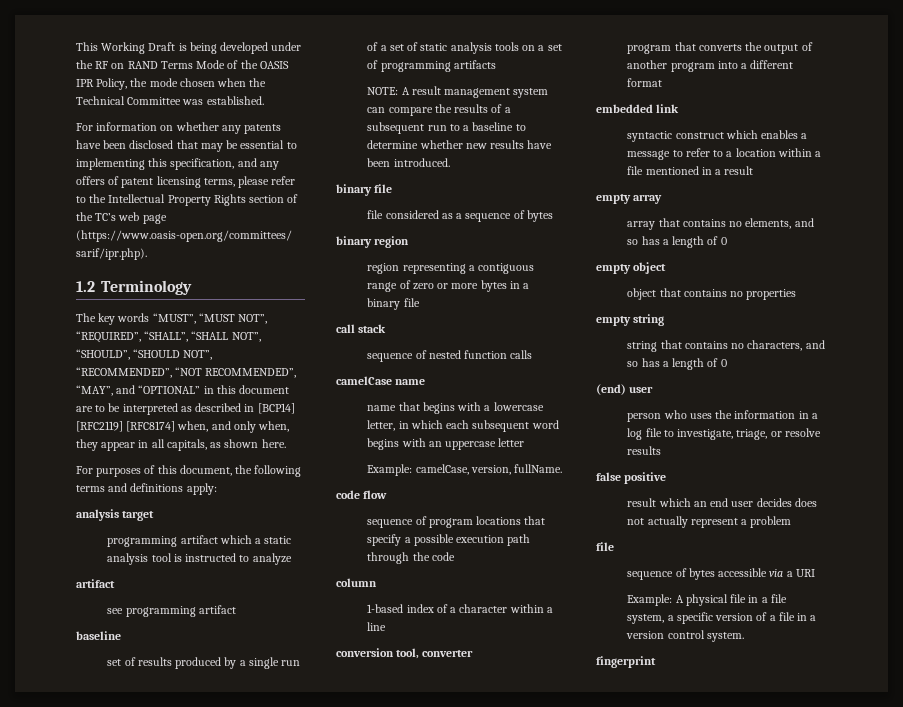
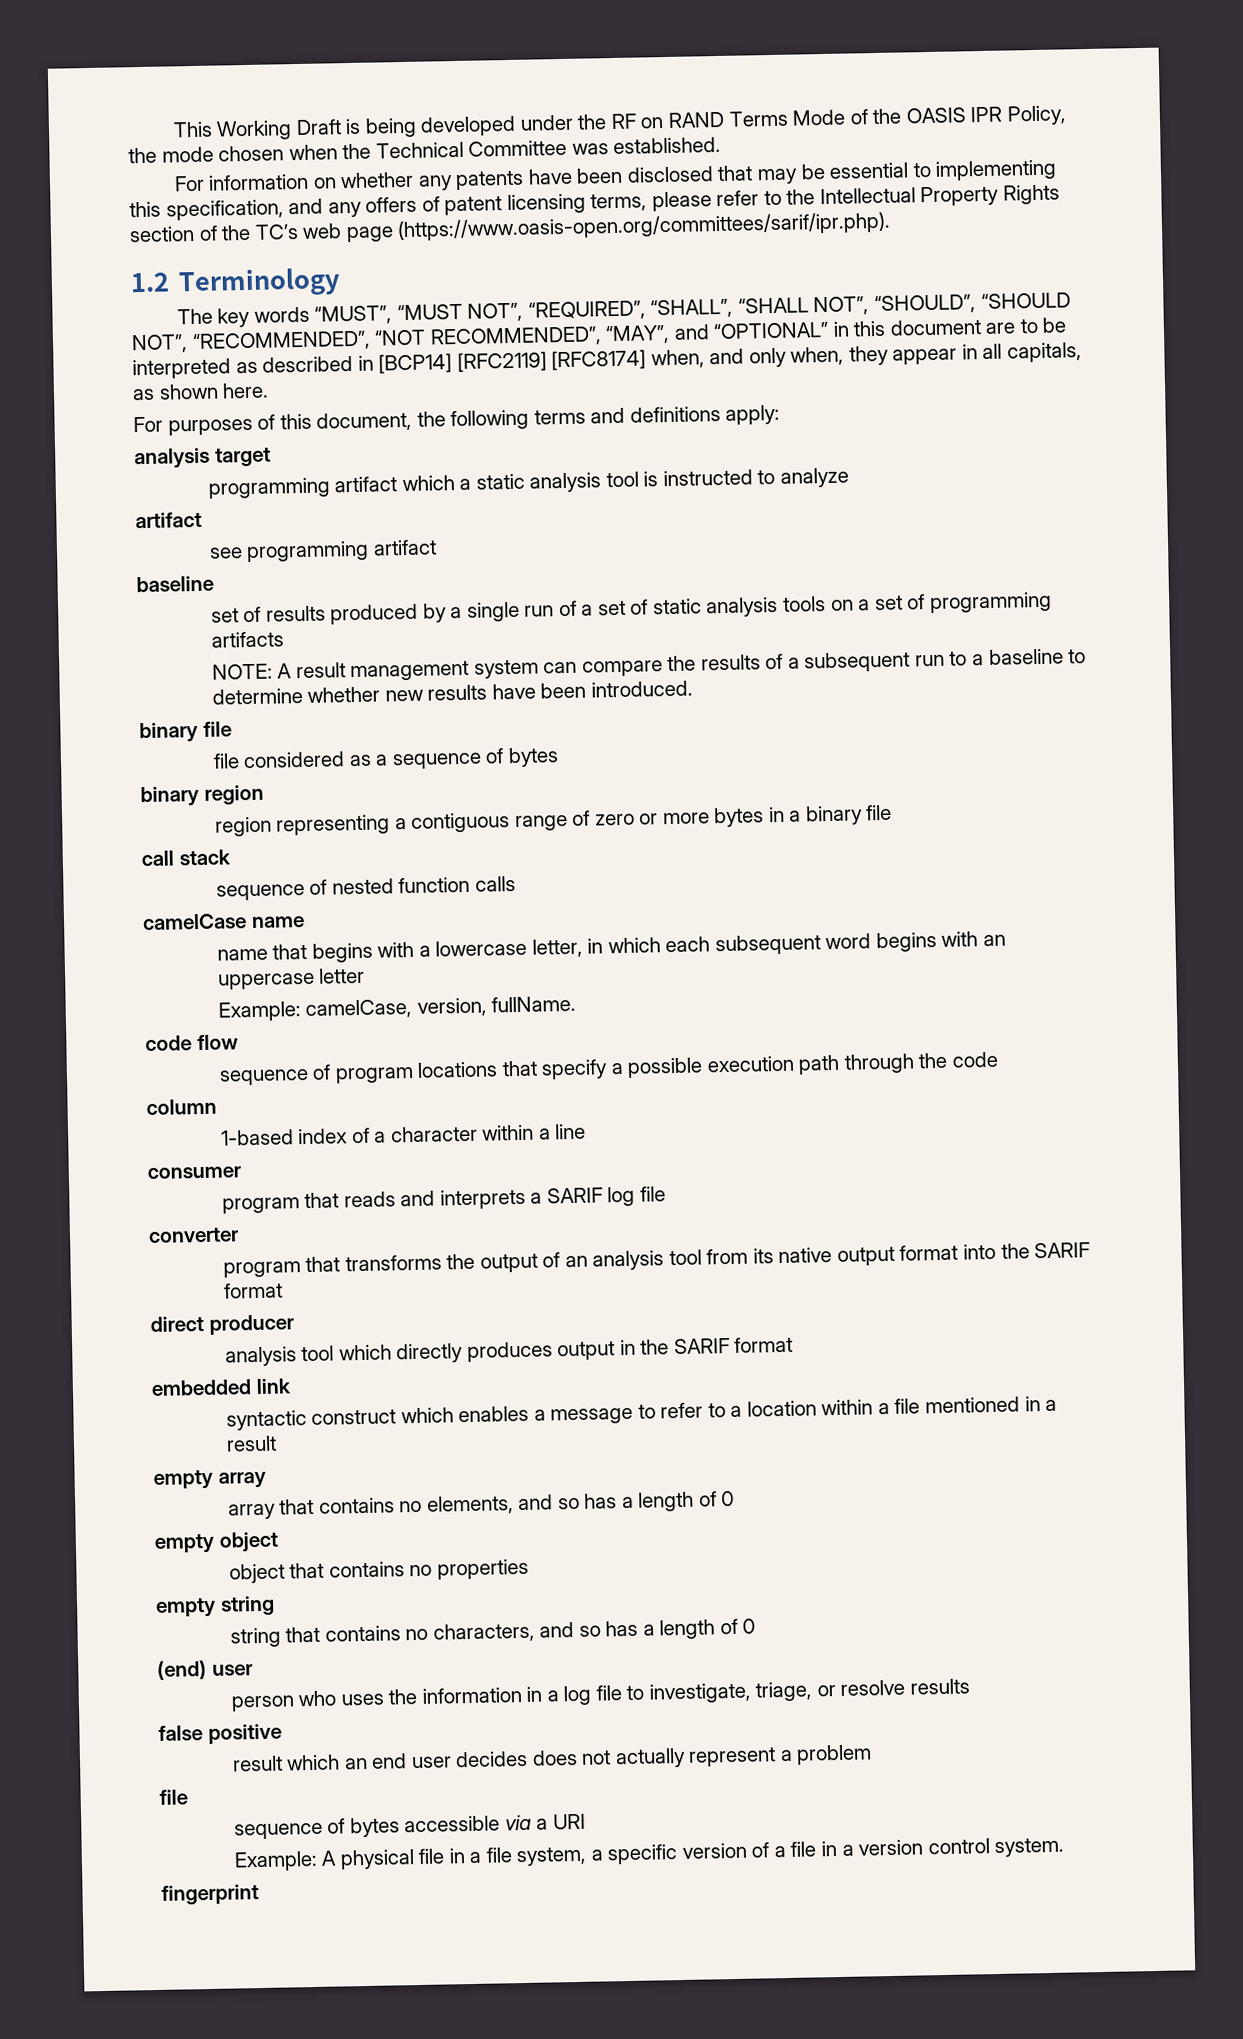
- conversion tool, converter
+ consumer
+ program that reads and interprets a SARIF log file
+ converter
- program that converts the output of another program into a different format
+ program that transforms the output of an analysis tool from its native output format into the SARIF format
+ direct producer
+ analysis tool which directly produces output in the SARIF format

